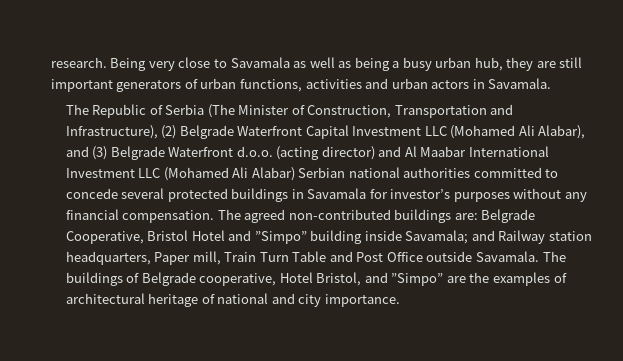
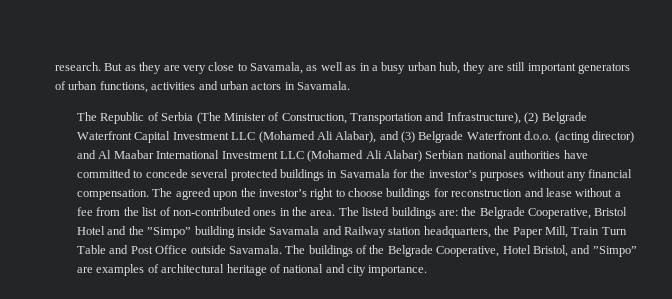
- Being very close to Savamala as well as being a busy urban hub, they are still important generators of urban functions, activities and urban actors in Savamala.
+ But as they are very close to Savamala, as well as in a busy urban hub, they are still important generators of urban functions, activities and urban actors in Savamala.
- The Republic of Serbia (The Minister of Construction, Transportation and Infrastructure), (2) Belgrade Waterfront Capital Investment LLC (Mohamed Ali Alabar), and (3) Belgrade Waterfront d.o.o. (acting director) and Al Maabar International Investment LLC (Mohamed Ali Alabar) Serbian national authorities committed to concede several protected buildings in Savamala for investor’s purposes without any financial compensation.
+ The Republic of Serbia (The Minister of Construction, Transportation and Infrastructure), (2) Belgrade Waterfront Capital Investment LLC (Mohamed Ali Alabar), and (3) Belgrade Waterfront d.o.o. (acting director) and Al Maabar International Investment LLC (Mohamed Ali Alabar) Serbian national authorities have committed to concede several protected buildings in Savamala for the investor’s purposes without any financial compensation.
- The agreed non-contributed buildings are: Belgrade Cooperative, Bristol Hotel and ”Simpo” building inside Savamala; and Railway station headquarters, Paper mill, Train Turn Table and Post Office outside Savamala.
+ The agreed upon the investor’s right to choose buildings for reconstruction and lease without a fee from the list of non-contributed ones in the area. The listed buildings are: the Belgrade Cooperative, Bristol Hotel and the ”Simpo” building inside Savamala and Railway station headquarters, the Paper Mill, Train Turn Table and Post Office outside Savamala.
- The buildings of Belgrade cooperative, Hotel Bristol, and ”Simpo” are the examples of architectural heritage of national and city importance.
+ The buildings of the Belgrade Cooperative, Hotel Bristol, and ”Simpo” are examples of architectural heritage of national and city importance.

